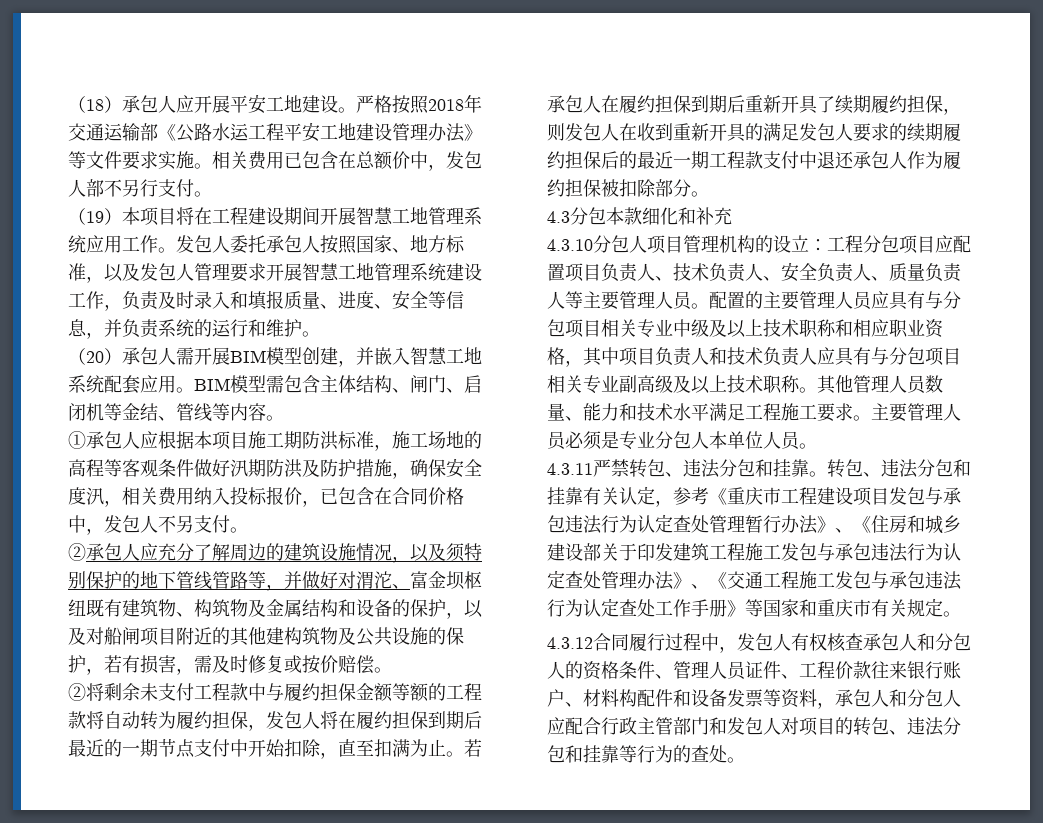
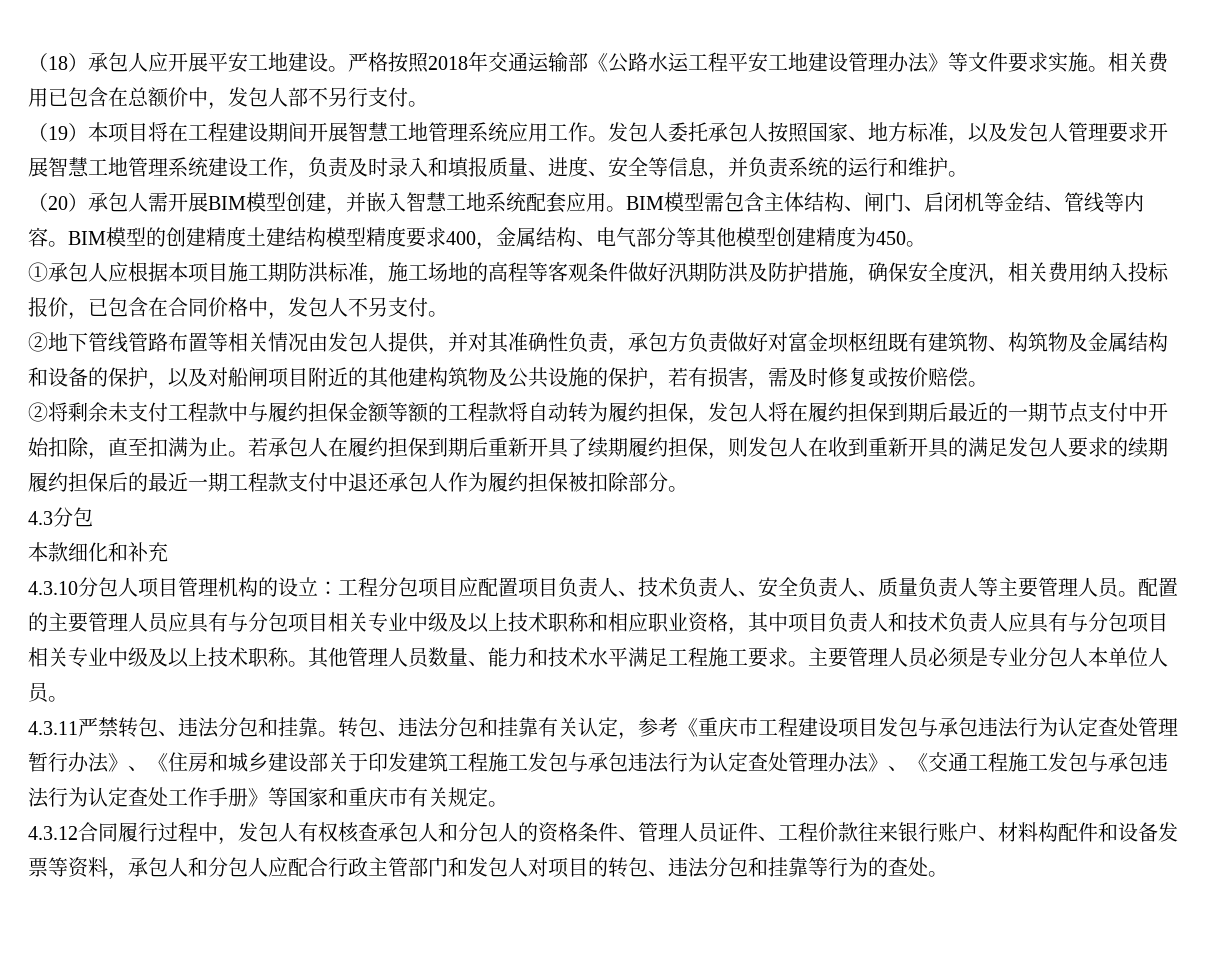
+ BIM模型的创建精度土建结构模型精度要求400，金属结构、电气部分等其他模型创建精度为450。
- ②承包人应充分了解周边的建筑设施情况，以及须特别保护的地下管线管路等，并做好对渭沱、富金坝枢纽既有建筑物、构筑物及金属结构和设备的保护，以及对船闸项目附近的其他建构筑物及公共设施的保护，若有损害，需及时修复或按价赔偿。
+ ②地下管线管路布置等相关情况由发包人提供，并对其准确性负责，承包方负责做好对富金坝枢纽既有建筑物、构筑物及金属结构和设备的保护，以及对船闸项目附近的其他建构筑物及公共设施的保护，若有损害，需及时修复或按价赔偿。
- 4.3分包本款细化和补充
+ 4.3分包
+ 本款细化和补充
- 配置的主要管理人员应具有与分包项目相关专业中级及以上技术职称和相应职业资格，其中项目负责人和技术负责人应具有与分包项目相关专业副高级及以上技术职称。
+ 配置的主要管理人员应具有与分包项目相关专业中级及以上技术职称和相应职业资格，其中项目负责人和技术负责人应具有与分包项目相关专业中级及以上技术职称。

